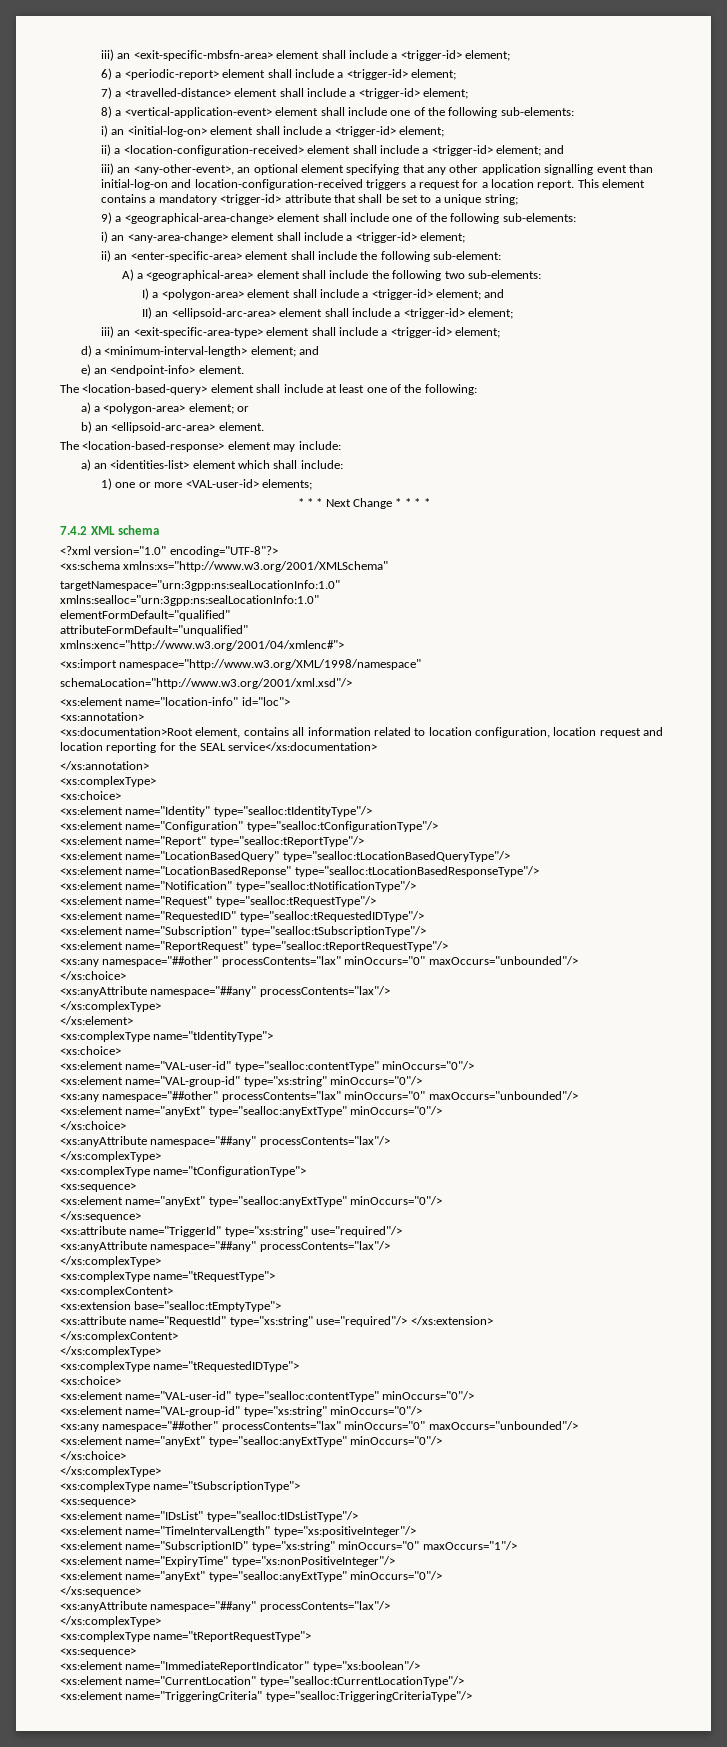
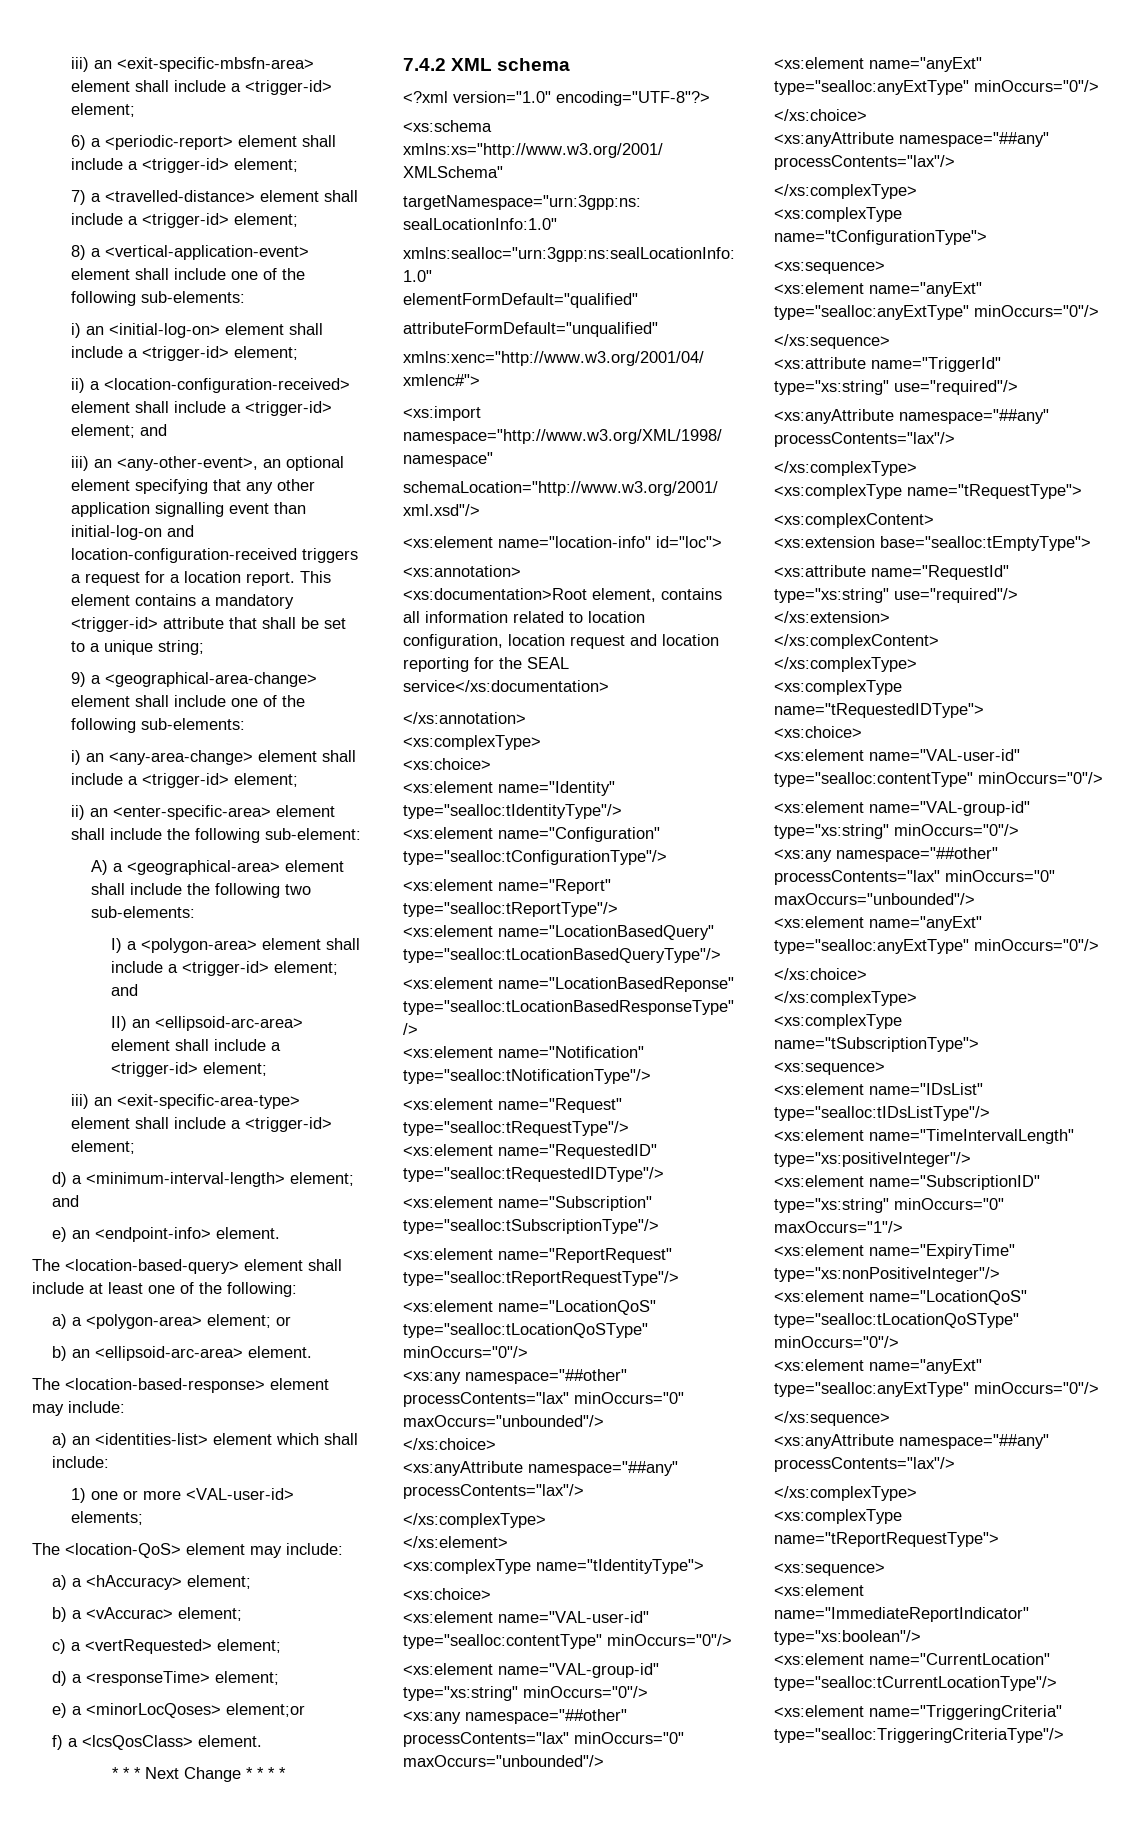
+ The <location-QoS> element may include:
+ a) a <hAccuracy> element;
+ b) a <vAccurac> element;
+ c) a <vertRequested> element;
+ d) a <responseTime> element;
+ e) a <minorLocQoses> element;or
+ f) a <lcsQosClass> element.
  <xs:element name="ReportRequest" type="sealloc:tReportRequestType"/>
+ <xs:element name="LocationQoS" type="sealloc:tLocationQoSType" minOccurs="0"/>
  <xs:element name="ExpiryTime" type="xs:nonPositiveInteger"/>
+ <xs:element name="LocationQoS" type="sealloc:tLocationQoSType" minOccurs="0"/>

